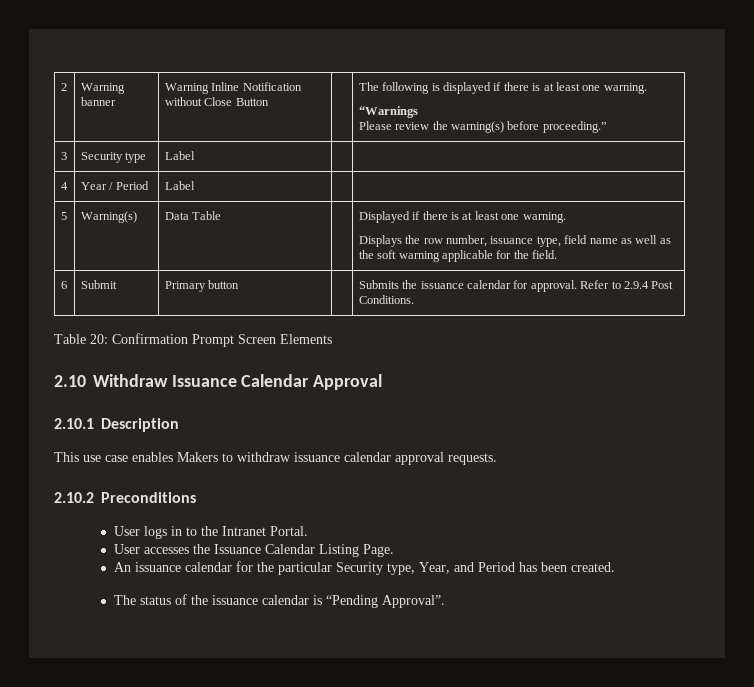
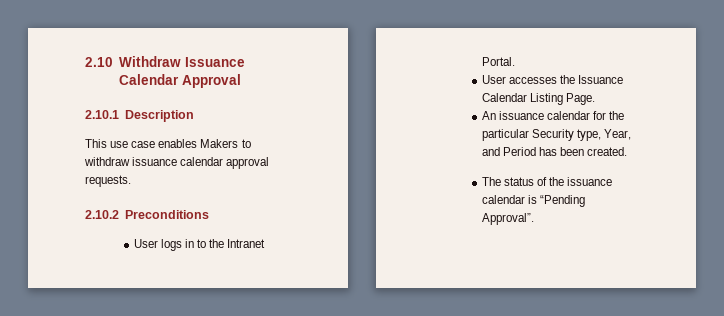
- 2 | Warning banner | Warning Inline Notification without Close Button | | The following is displayed if there is at least one warning.
- “Warnings
- Please review the warning(s) before proceeding.”
- 3 | Security type | Label | |
- 4 | Year / Period | Label | |
- 5 | Warning(s) | Data Table | | Displayed if there is at least one warning.
- Displays the row number, issuance type, field name as well as the soft warning applicable for the field.
- 6 | Submit | Primary button | | Submits the issuance calendar for approval. Refer to 2.9.4 Post Conditions.
- Table 20: Confirmation Prompt Screen Elements

